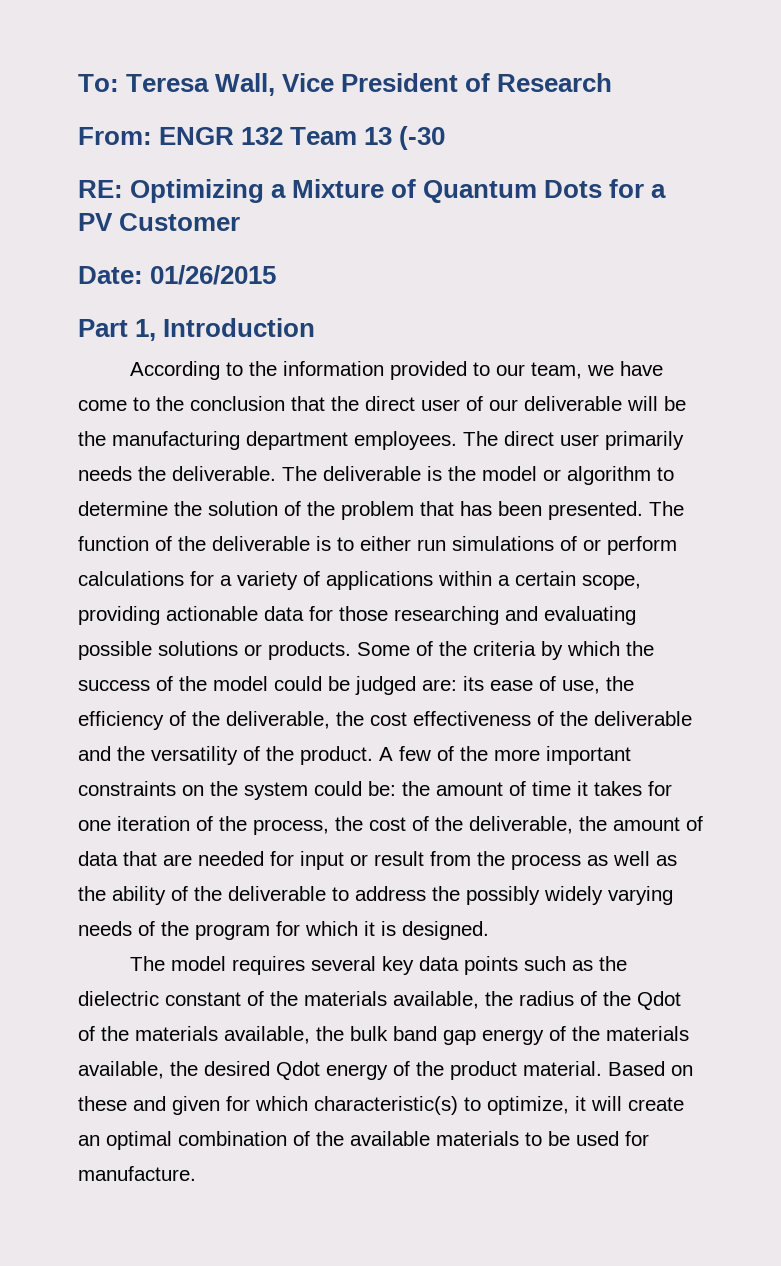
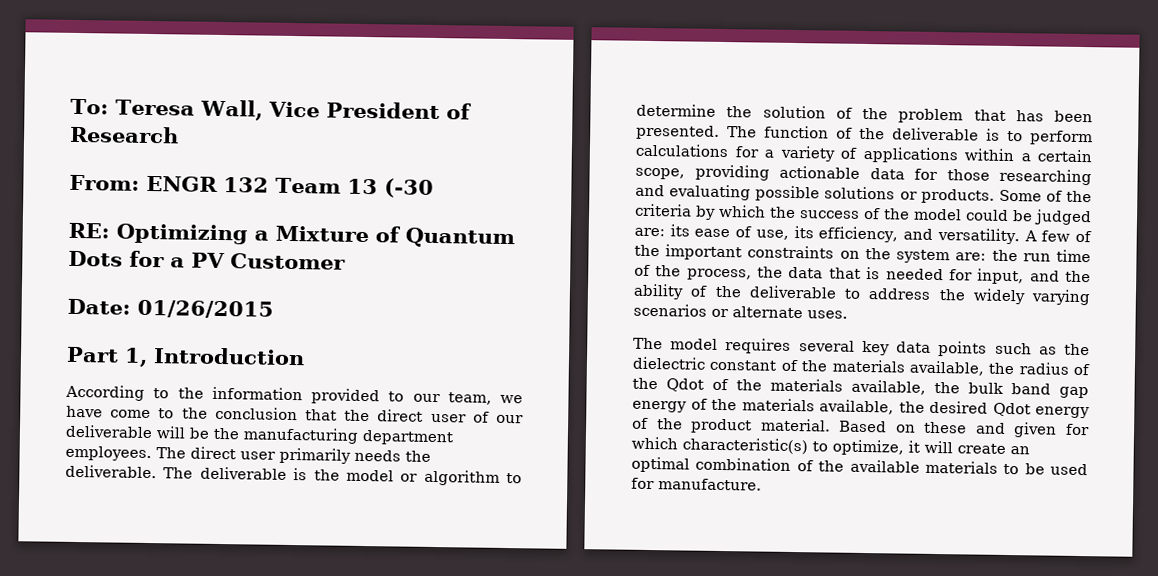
- The function of the deliverable is to either run simulations of or perform calculations for a variety of applications within a certain scope, providing actionable data for those researching and evaluating possible solutions or products.
+ The function of the deliverable is to perform calculations for a variety of applications within a certain scope, providing actionable data for those researching and evaluating possible solutions or products.
- Some of the criteria by which the success of the model could be judged are: its ease of use, the efficiency of the deliverable, the cost effectiveness of the deliverable and the versatility of the product.
+ Some of the criteria by which the success of the model could be judged are: its ease of use, its efficiency, and versatility.
- A few of the more important constraints on the system could be: the amount of time it takes for one iteration of the process, the cost of the deliverable, the amount of data that are needed for input or result from the process as well as the ability of the deliverable to address the possibly widely varying needs of the program for which it is designed.
+ A few of the important constraints on the system are: the run time of the process, the data that is needed for input, and the ability of the deliverable to address the widely varying scenarios or alternate uses.

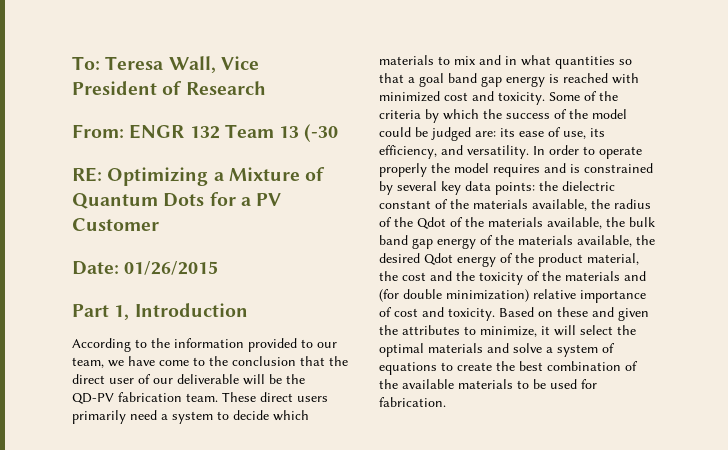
- According to the information provided to our team, we have come to the conclusion that the direct user of our deliverable will be the manufacturing department employees. The direct user primarily needs the deliverable. The deliverable is the model or algorithm to determine the solution of the problem that has been presented. The function of the deliverable is to perform calculations for a variety of applications within a certain scope, providing actionable data for those researching and evaluating possible solutions or products.
+ According to the information provided to our team, we have come to the conclusion that the direct user of our deliverable will be the QD-PV fabrication team. These direct users primarily need a system to decide which materials to mix and in what quantities so that a goal band gap energy is reached with minimized cost and toxicity.
- A few of the important constraints on the system are: the run time of the process, the data that is needed for input, and the ability of the deliverable to address the widely varying scenarios or alternate uses.
- The model requires several key data points such as the dielectric constant of the materials available, the radius of the Qdot of the materials available, the bulk band gap energy of the materials available, the desired Qdot energy of the product material.
+ In order to operate properly the model requires and is constrained by several key data points: the dielectric constant of the materials available, the radius of the Qdot of the materials available, the bulk band gap energy of the materials available, the desired Qdot energy of the product material, the cost and the toxicity of the materials and (for double minimization) relative importance of cost and toxicity.
- Based on these and given for which characteristic(s) to optimize, it will create an optimal combination of the available materials to be used for manufacture.
+ Based on these and given the attributes to minimize, it will select the optimal materials and solve a system of equations to create the best combination of the available materials to be used for fabrication.

